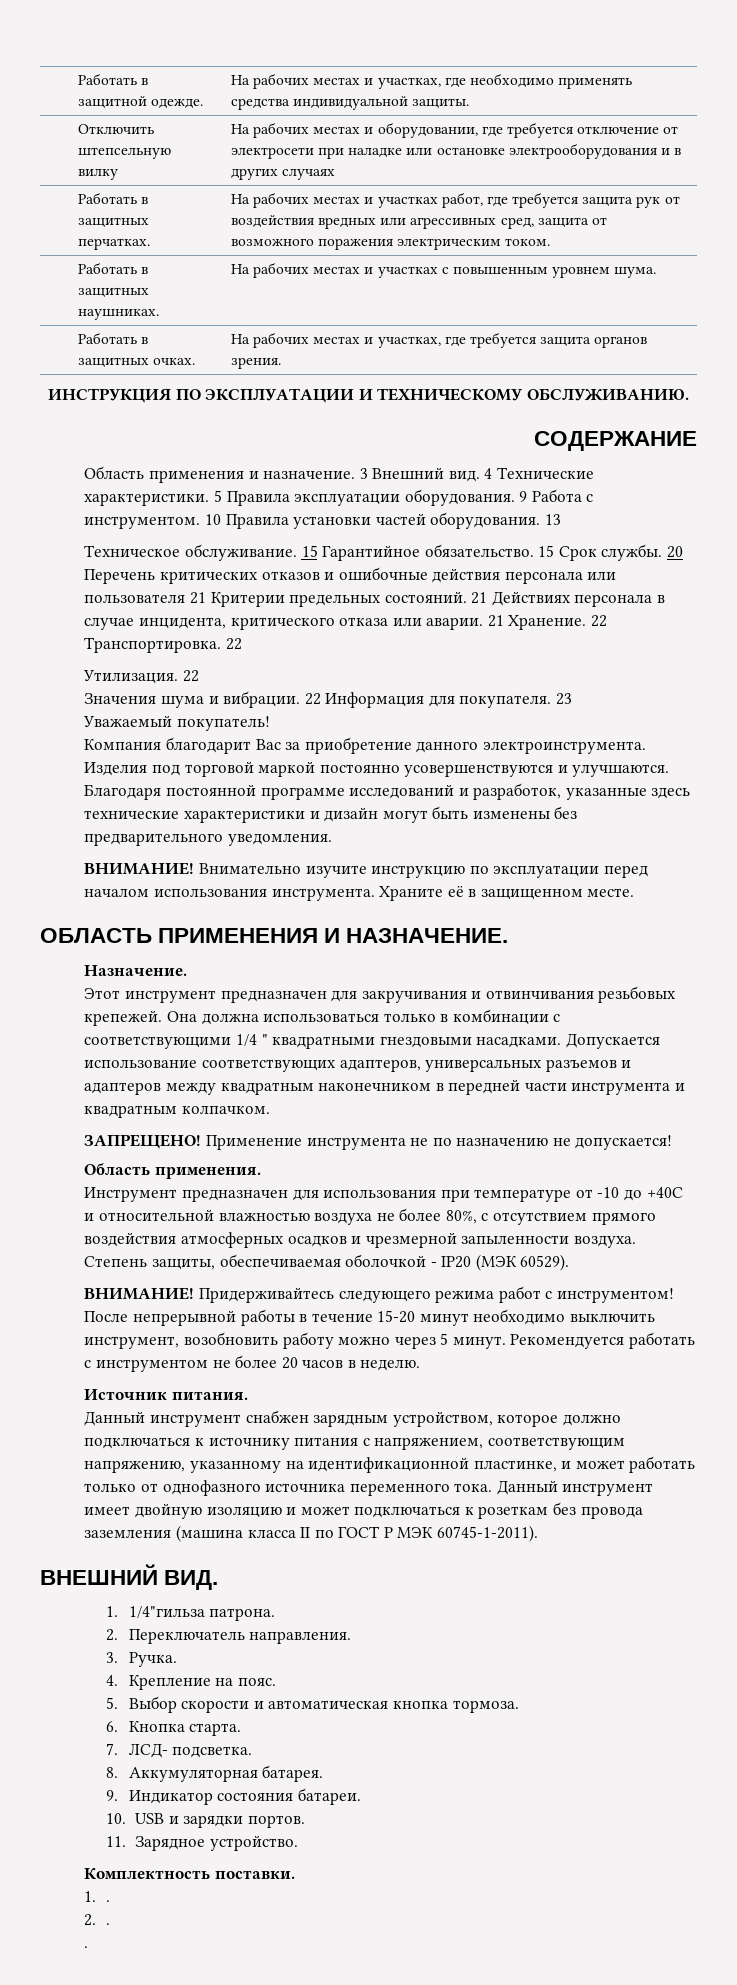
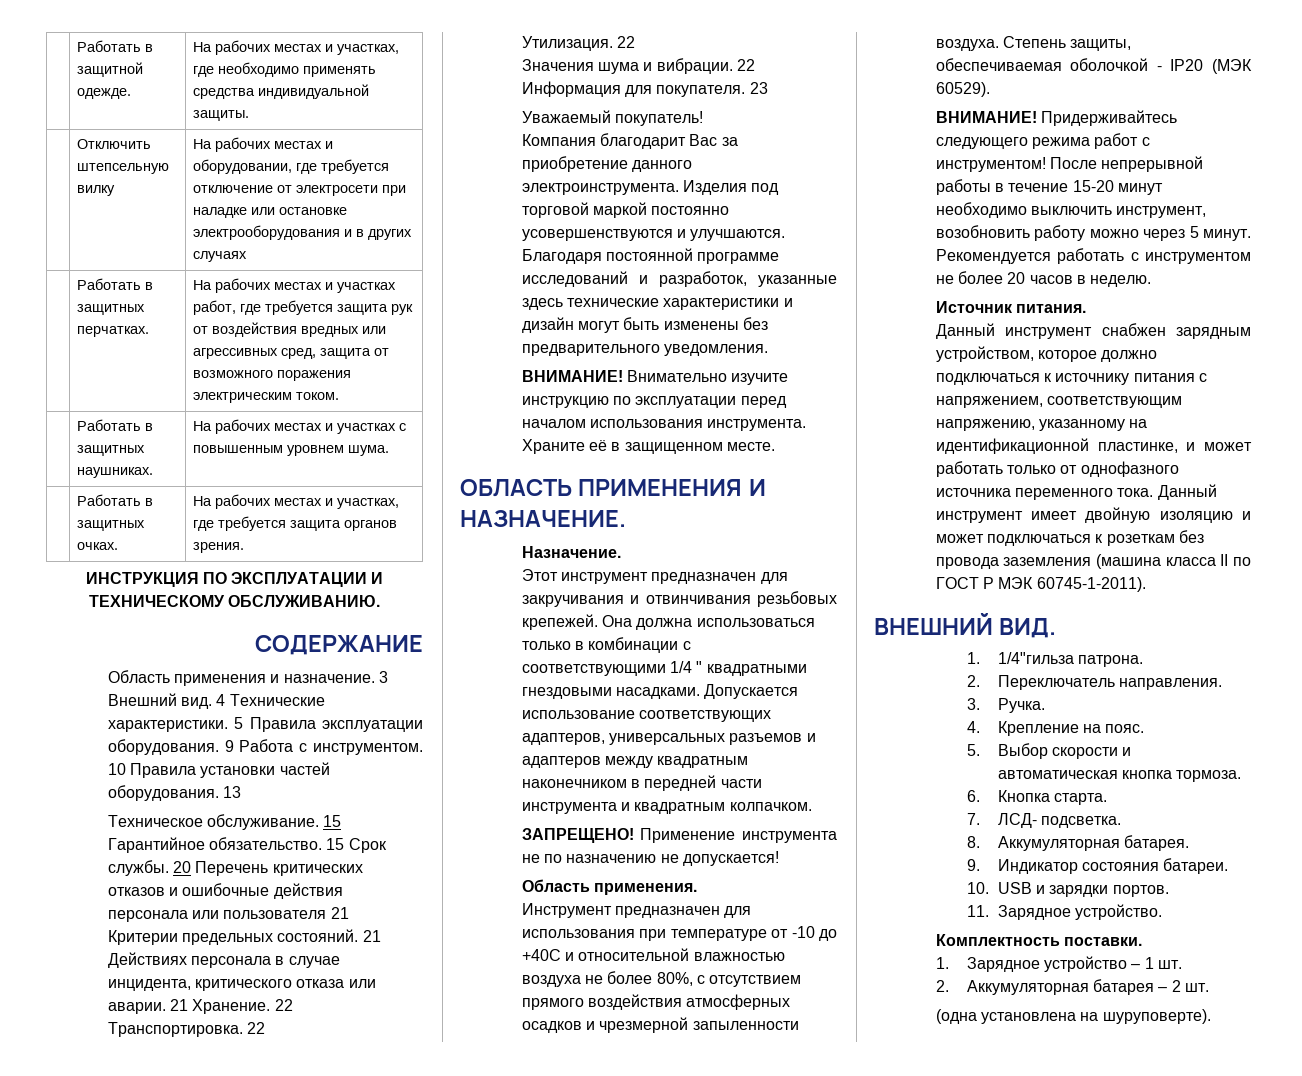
- 1. .
- 2. .
- .
+ 1. Зарядное устройство – 1 шт.
+ 2. Аккумуляторная батарея – 2 шт.
+ (одна установлена на шуруповерте).

